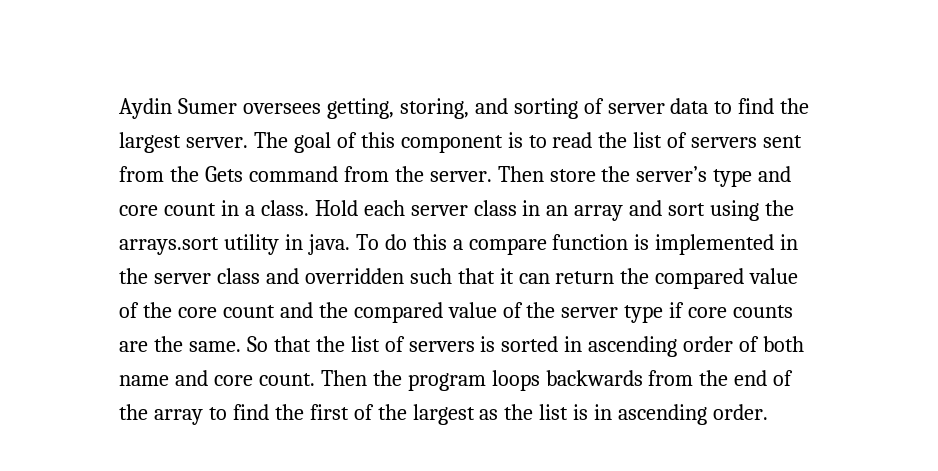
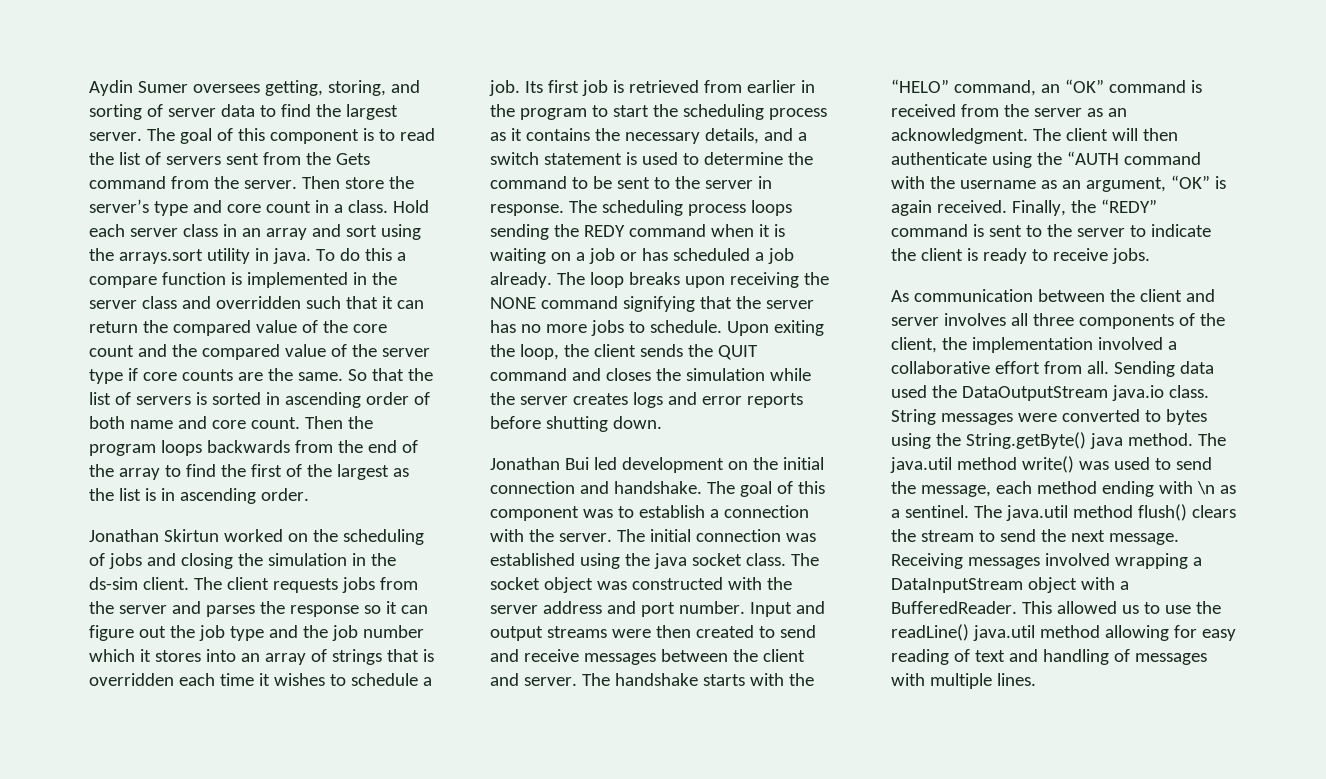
+ Jonathan Skirtun worked on the scheduling of jobs and closing the simulation in the ds-sim client. The client requests jobs from the server and parses the response so it can figure out the job type and the job number which it stores into an array of strings that is overridden each time it wishes to schedule a job. Its first job is retrieved from earlier in the program to start the scheduling process as it contains the necessary details, and a switch statement is used to determine the command to be sent to the server in response. The scheduling process loops sending the REDY command when it is waiting on a job or has scheduled a job already. The loop breaks upon receiving the NONE command signifying that the server has no more jobs to schedule. Upon exiting the loop, the client sends the QUIT command and closes the simulation while the server creates logs and error reports before shutting down.
+ Jonathan Bui led development on the initial connection and handshake. The goal of this component was to establish a connection with the server. The initial connection was established using the java socket class. The socket object was constructed with the server address and port number. Input and output streams were then created to send and receive messages between the client and server. The handshake starts with the “HELO” command, an “OK” command is received from the server as an acknowledgment. The client will then authenticate using the “AUTH command with the username as an argument, “OK” is again received. Finally, the “REDY” command is sent to the server to indicate the client is ready to receive jobs.
+ As communication between the client and server involves all three components of the client, the implementation involved a collaborative effort from all. Sending data used the DataOutputStream java.io class. String messages were converted to bytes using the String.getByte() java method. The java.util method write() was used to send the message, each method ending with \n as a sentinel. The java.util method flush() clears the stream to send the next message. Receiving messages involved wrapping a DataInputStream object with a BufferedReader. This allowed us to use the readLine() java.util method allowing for easy reading of text and handling of messages with multiple lines.

